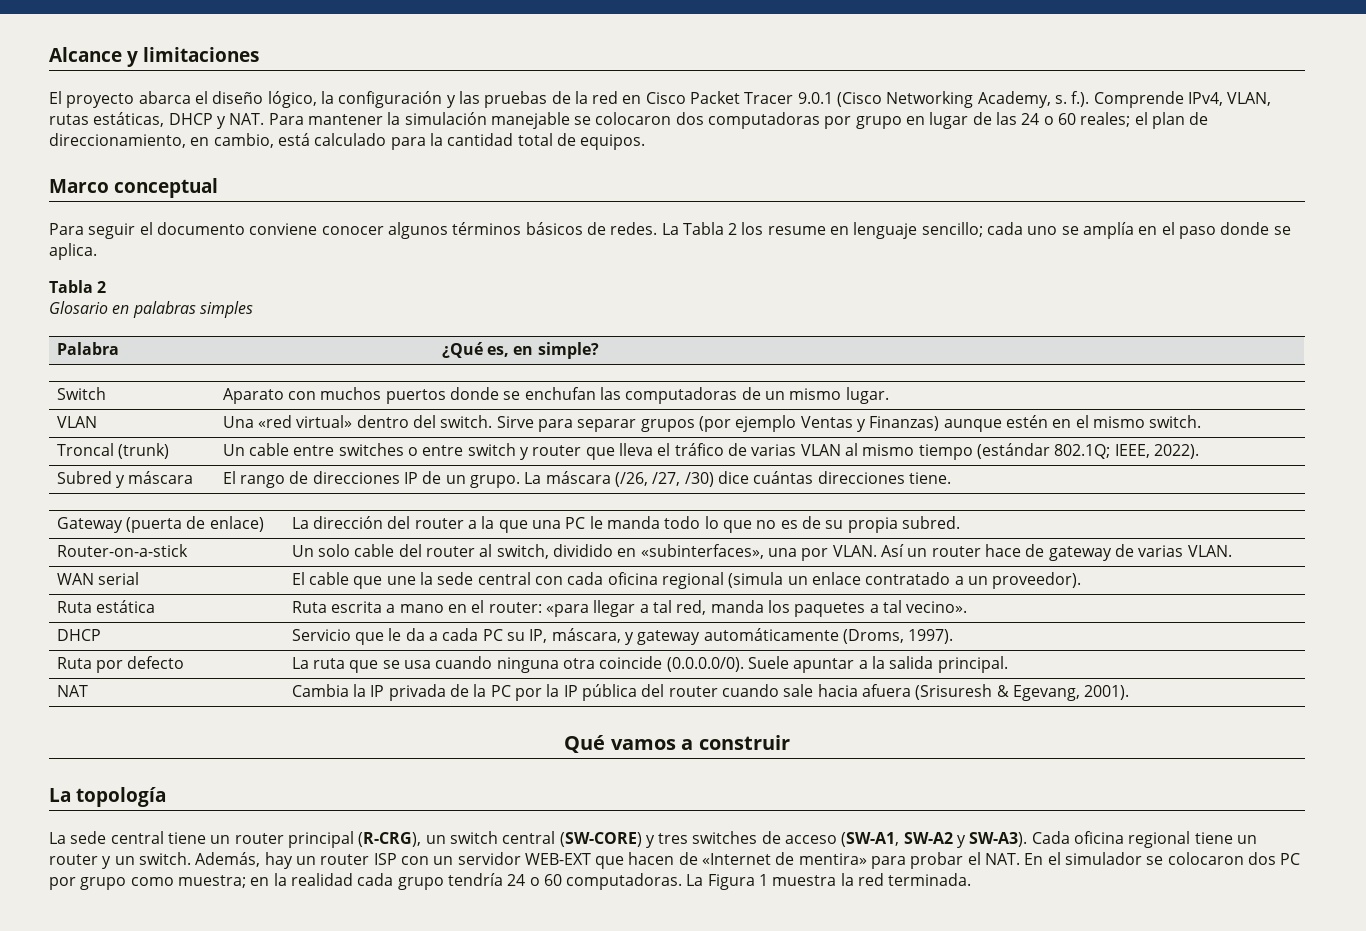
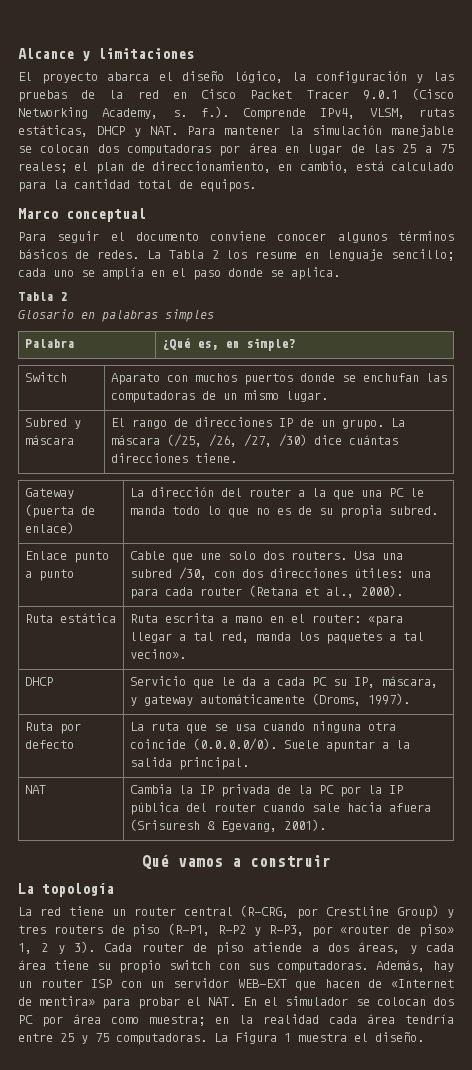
- El proyecto abarca el diseño lógico, la configuración y las pruebas de la red en Cisco Packet Tracer 9.0.1 (Cisco Networking Academy, s. f.). Comprende IPv4, VLAN, rutas estáticas, DHCP y NAT. Para mantener la simulación manejable se colocaron dos computadoras por grupo en lugar de las 24 o 60 reales; el plan de direccionamiento, en cambio, está calculado para la cantidad total de equipos.
+ El proyecto abarca el diseño lógico, la configuración y las pruebas de la red en Cisco Packet Tracer 9.0.1 (Cisco Networking Academy, s. f.). Comprende IPv4, VLSM, rutas estáticas, DHCP y NAT. Para mantener la simulación manejable se colocan dos computadoras por área en lugar de las 25 a 75 reales; el plan de direccionamiento, en cambio, está calculado para la cantidad total de equipos.
- VLAN | Una «red virtual» dentro del switch. Sirve para separar grupos (por ejemplo Ventas y Finanzas) aunque estén en el mismo switch.
- Troncal (trunk) | Un cable entre switches o entre switch y router que lleva el tráfico de varias VLAN al mismo tiempo (estándar 802.1Q; IEEE, 2022).
- Subred y máscara | El rango de direcciones IP de un grupo. La máscara (/26, /27, /30) dice cuántas direcciones tiene.
+ Subred y máscara | El rango de direcciones IP de un grupo. La máscara (/25, /26, /27, /30) dice cuántas direcciones tiene.
- Router-on-a-stick | Un solo cable del router al switch, dividido en «subinterfaces», una por VLAN. Así un router hace de gateway de varias VLAN.
- WAN serial | El cable que une la sede central con cada oficina regional (simula un enlace contratado a un proveedor).
+ Enlace punto a punto | Cable que une solo dos routers. Usa una subred /30, con dos direcciones útiles: una para cada router (Retana et al., 2000).
- La sede central tiene un router principal (R-CRG), un switch central (SW-CORE) y tres switches de acceso (SW-A1, SW-A2 y SW-A3). Cada oficina regional tiene un router y un switch.
+ La red tiene un router central (R-CRG, por Crestline Group) y tres routers de piso (R-P1, R-P2 y R-P3, por «router de piso» 1, 2 y 3). Cada router de piso atiende a dos áreas, y cada área tiene su propio switch con sus computadoras.
- Además, hay un router ISP con un servidor WEB-EXT que hacen de «Internet de mentira» para probar el NAT. En el simulador se colocaron dos PC por grupo como muestra; en la realidad cada grupo tendría 24 o 60 computadoras.
+ Además, hay un router ISP con un servidor WEB-EXT que hacen de «Internet de mentira» para probar el NAT. En el simulador se colocan dos PC por área como muestra; en la realidad cada área tendría entre 25 y 75 computadoras.
- La Figura 1 muestra la red terminada.
+ La Figura 1 muestra el diseño.

